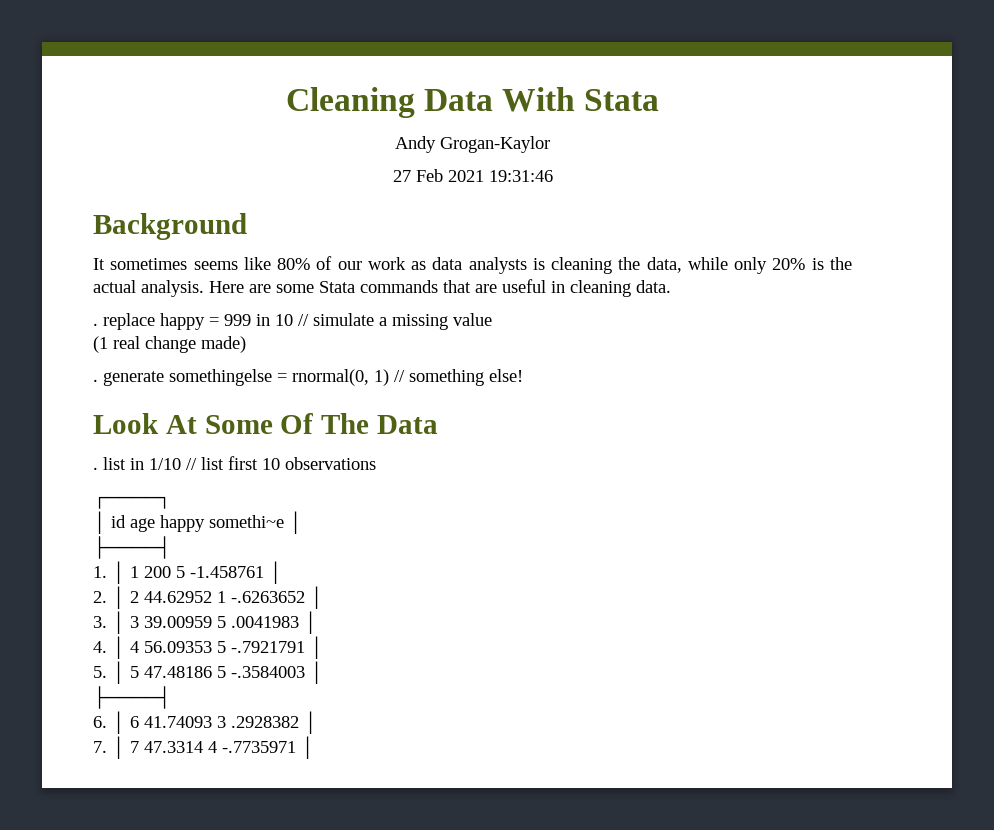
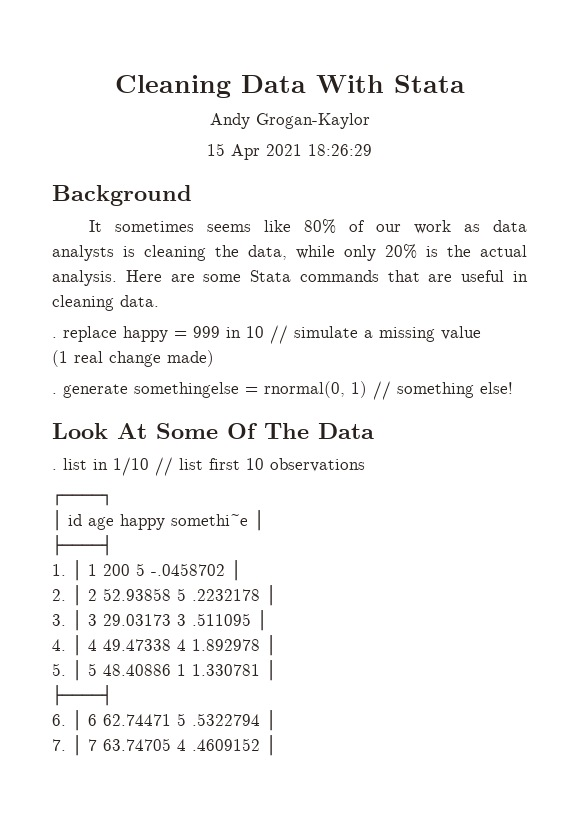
- 27 Feb 2021 19:31:46
+ 15 Apr 2021 18:26:29
- 1. │ 1 200 5 -1.458761 │
+ 1. │ 1 200 5 -.0458702 │
- 2. │ 2 44.62952 1 -.6263652 │
+ 2. │ 2 52.93858 5 .2232178 │
- 3. │ 3 39.00959 5 .0041983 │
+ 3. │ 3 29.03173 3 .511095 │
- 4. │ 4 56.09353 5 -.7921791 │
+ 4. │ 4 49.47338 4 1.892978 │
- 5. │ 5 47.48186 5 -.3584003 │
+ 5. │ 5 48.40886 1 1.330781 │
- 6. │ 6 41.74093 3 .2928382 │
+ 6. │ 6 62.74471 5 .5322794 │
- 7. │ 7 47.3314 4 -.7735971 │
+ 7. │ 7 63.74705 4 .4609152 │

